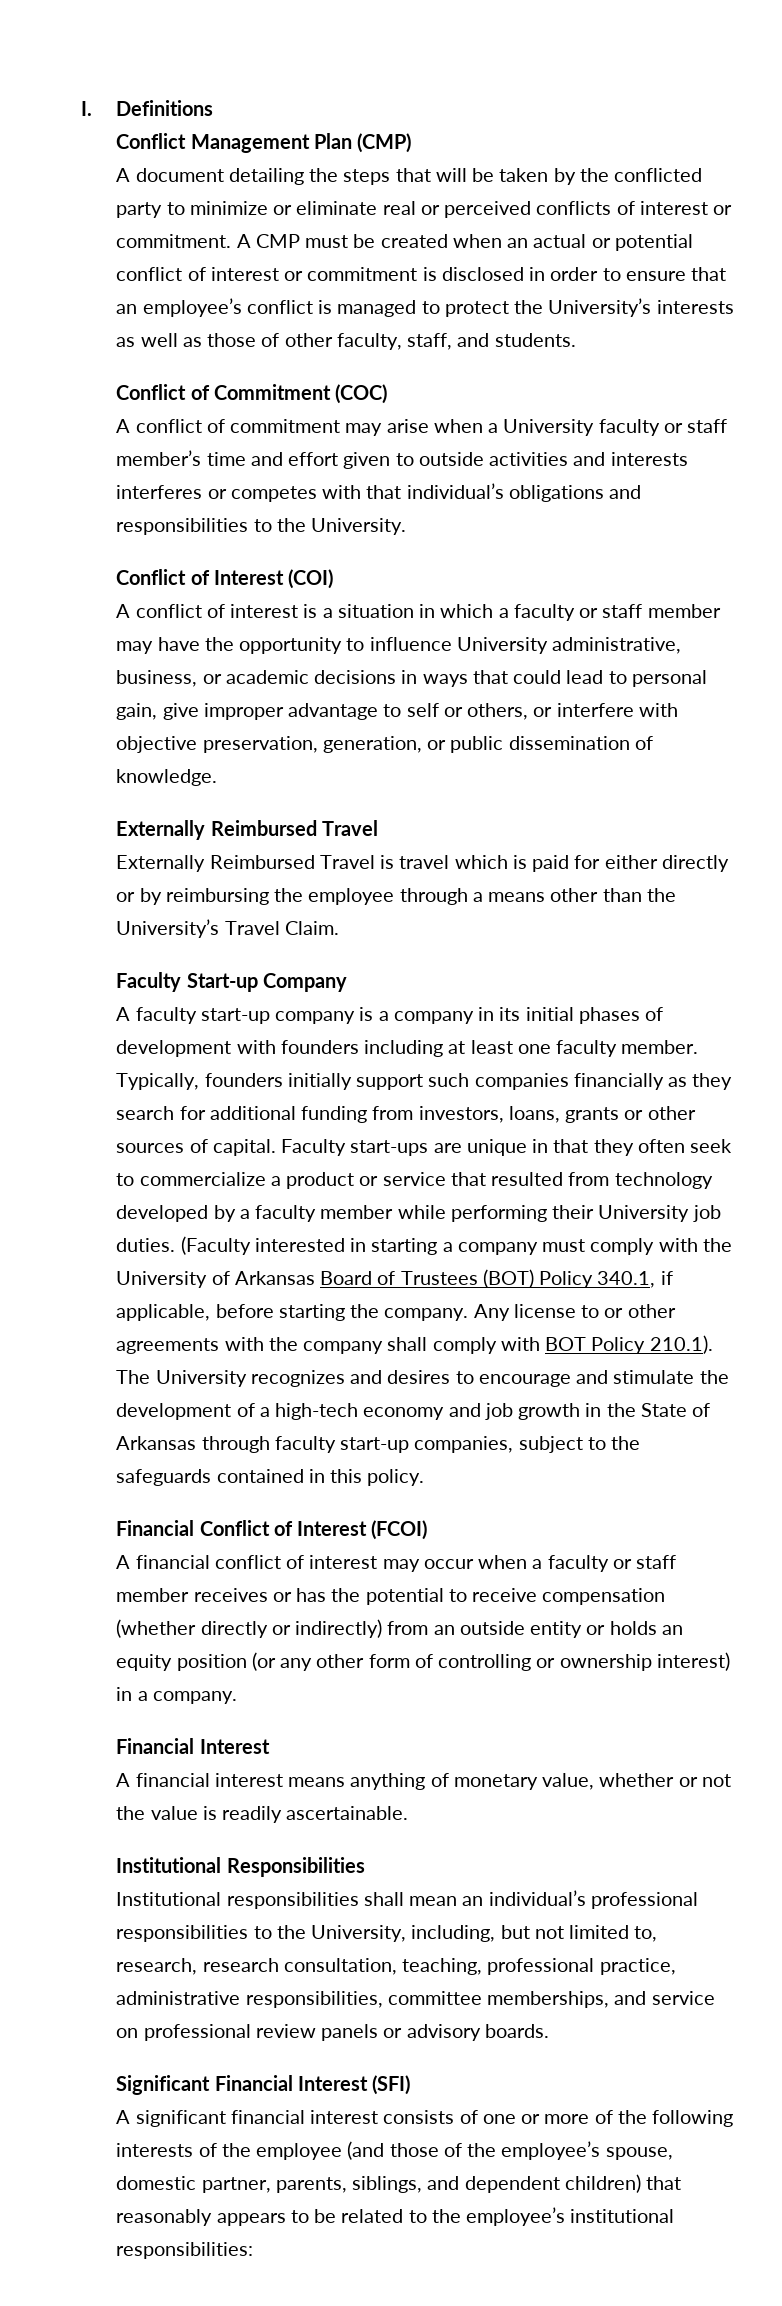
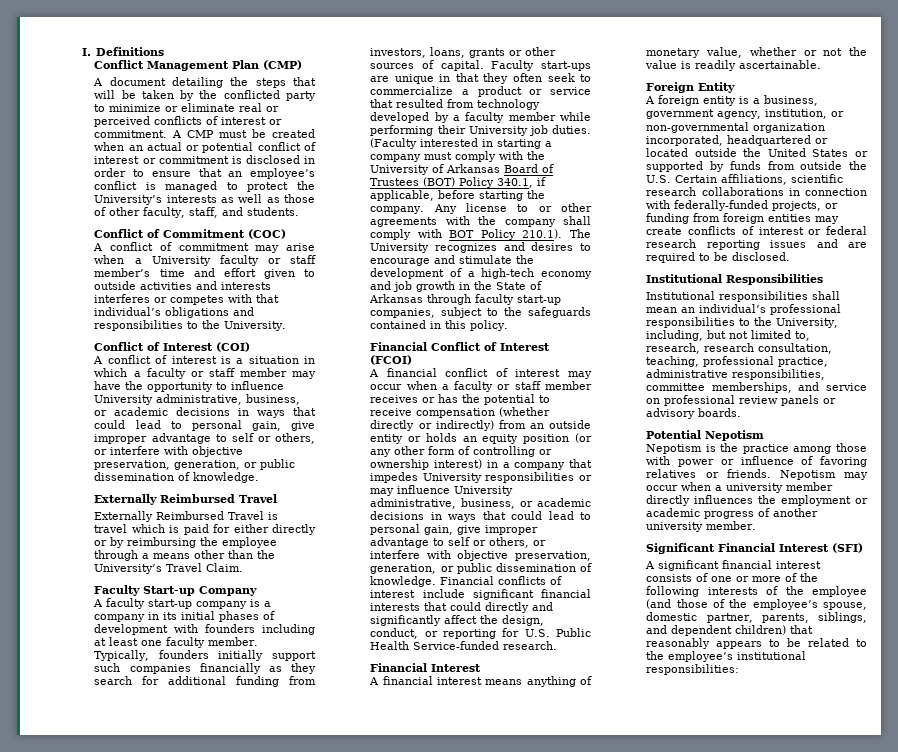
- A financial conflict of interest may occur when a faculty or staff member receives or has the potential to receive compensation (whether directly or indirectly) from an outside entity or holds an equity position (or any other form of controlling or ownership interest) in a company.
+ A financial conflict of interest may occur when a faculty or staff member receives or has the potential to receive compensation (whether directly or indirectly) from an outside entity or holds an equity position (or any other form of controlling or ownership interest) in a company that impedes University responsibilities or may influence University administrative, business, or academic decisions in ways that could lead to personal gain, give improper advantage to self or others, or interfere with objective preservation, generation, or public dissemination of knowledge. Financial conflicts of interest include significant financial interests that could directly and significantly affect the design, conduct, or reporting for U.S. Public Health Service-funded research.
+ Foreign Entity
+ A foreign entity is a business, government agency, institution, or non-governmental organization incorporated, headquartered or located outside the United States or supported by funds from outside the U.S. Certain affiliations, scientific research collaborations in connection with federally-funded projects, or funding from foreign entities may create conflicts of interest or federal research reporting issues and are required to be disclosed.
+ Potential Nepotism
+ Nepotism is the practice among those with power or influence of favoring relatives or friends. Nepotism may occur when a university member directly influences the employment or academic progress of another university member.

